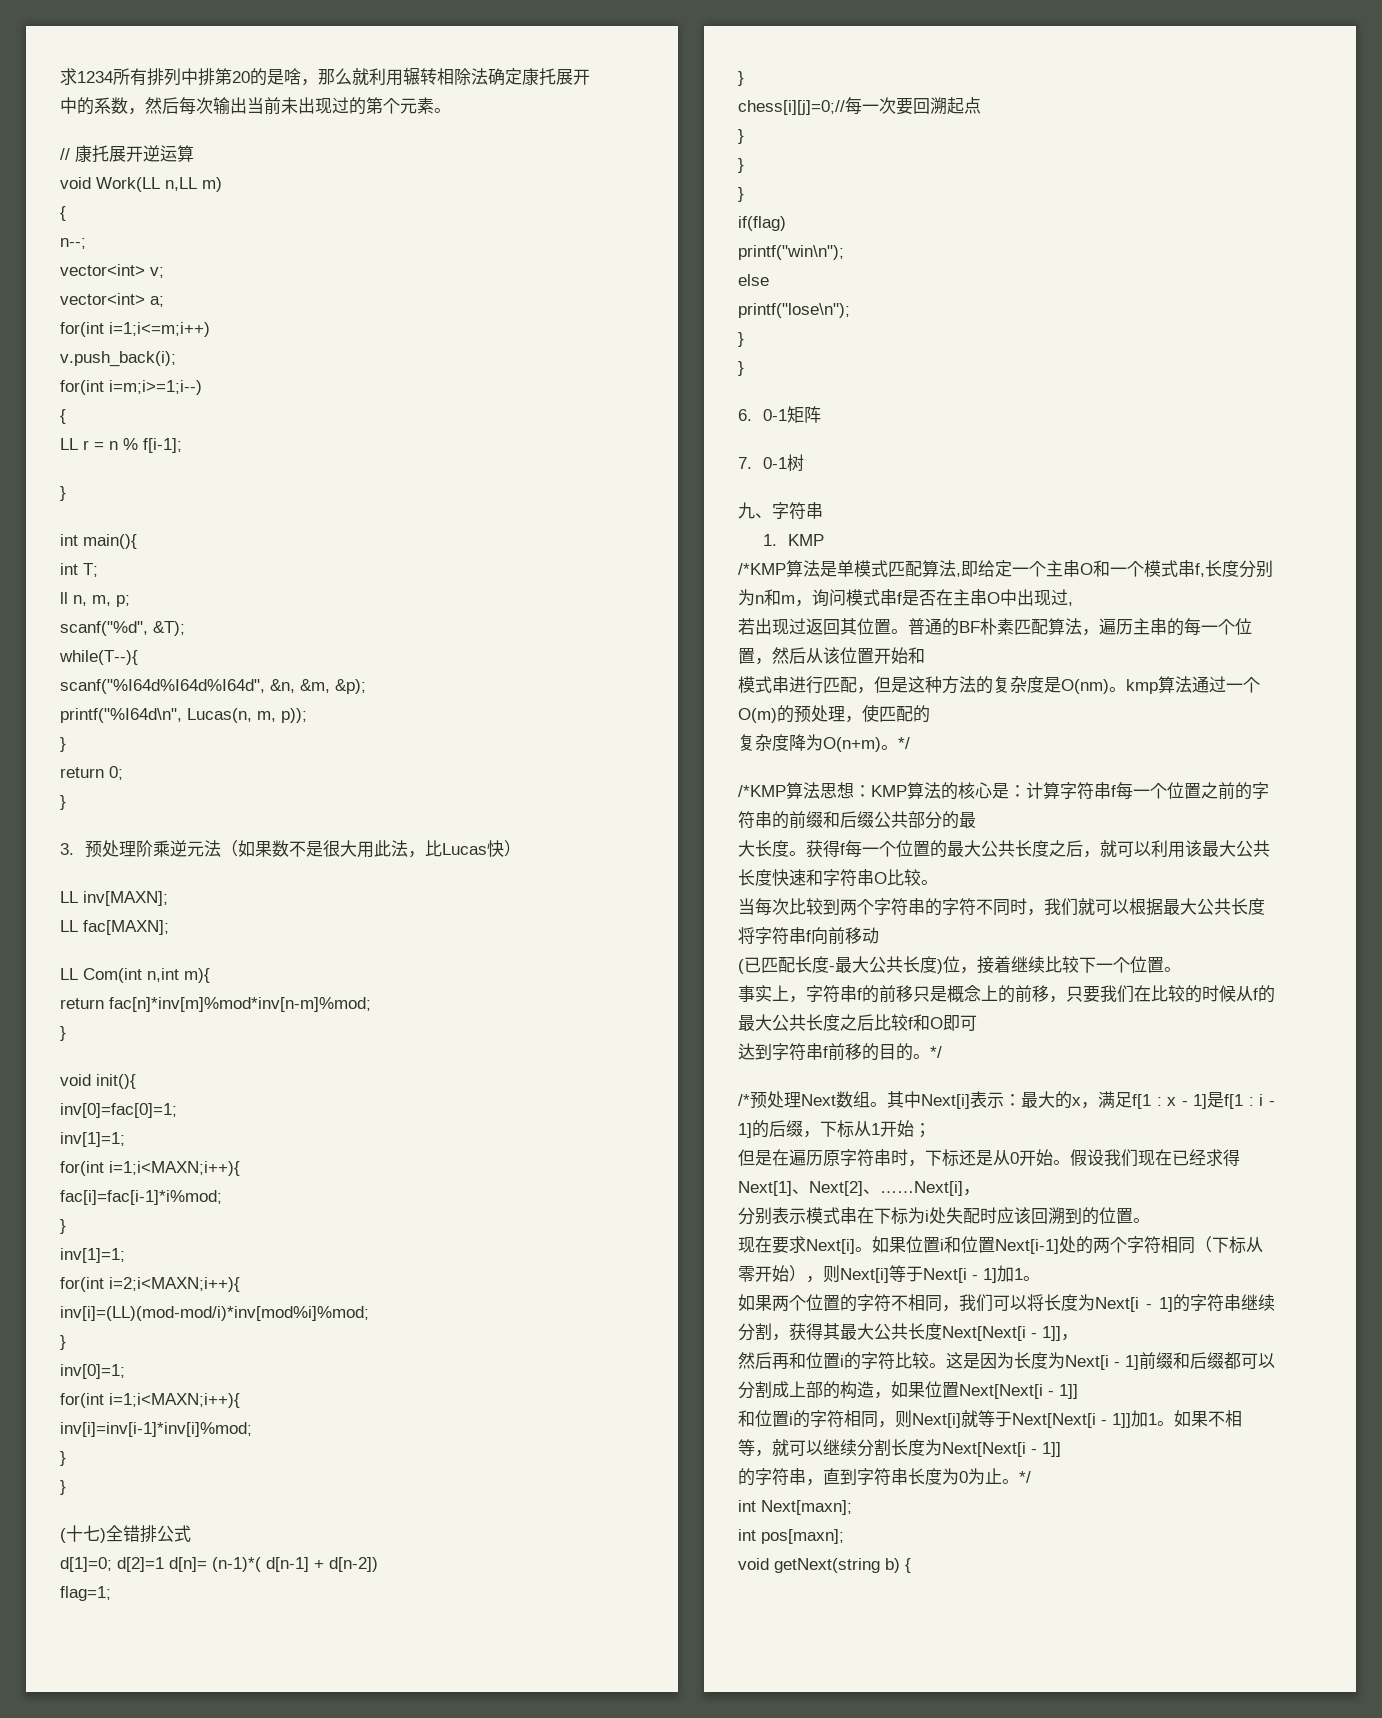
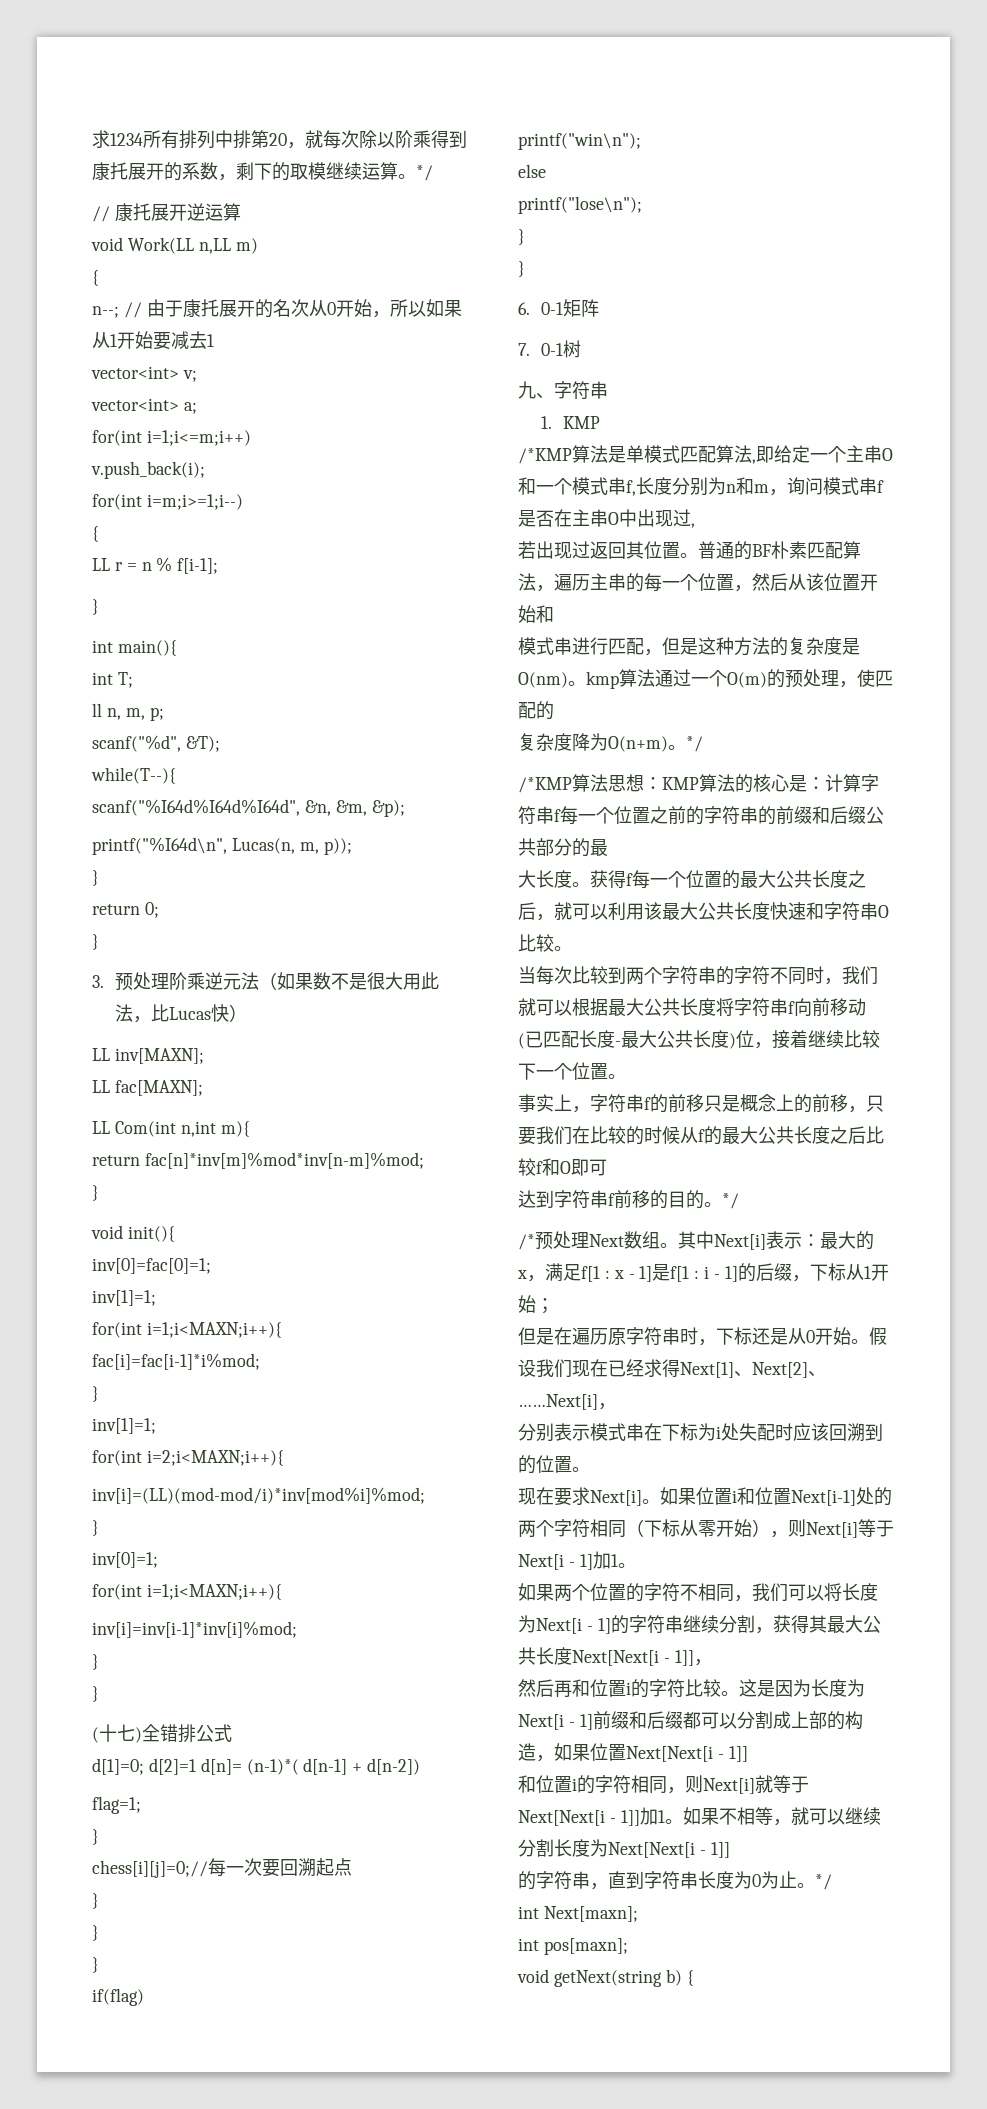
- 求1234所有排列中排第20的是啥，那么就利用辗转相除法确定康托展开中的系数，然后每次输出当前未出现过的第个元素。
+ 求1234所有排列中排第20，就每次除以阶乘得到康托展开的系数，剩下的取模继续运算。*/
- n--;
+ n--; // 由于康托展开的名次从0开始，所以如果从1开始要减去1

